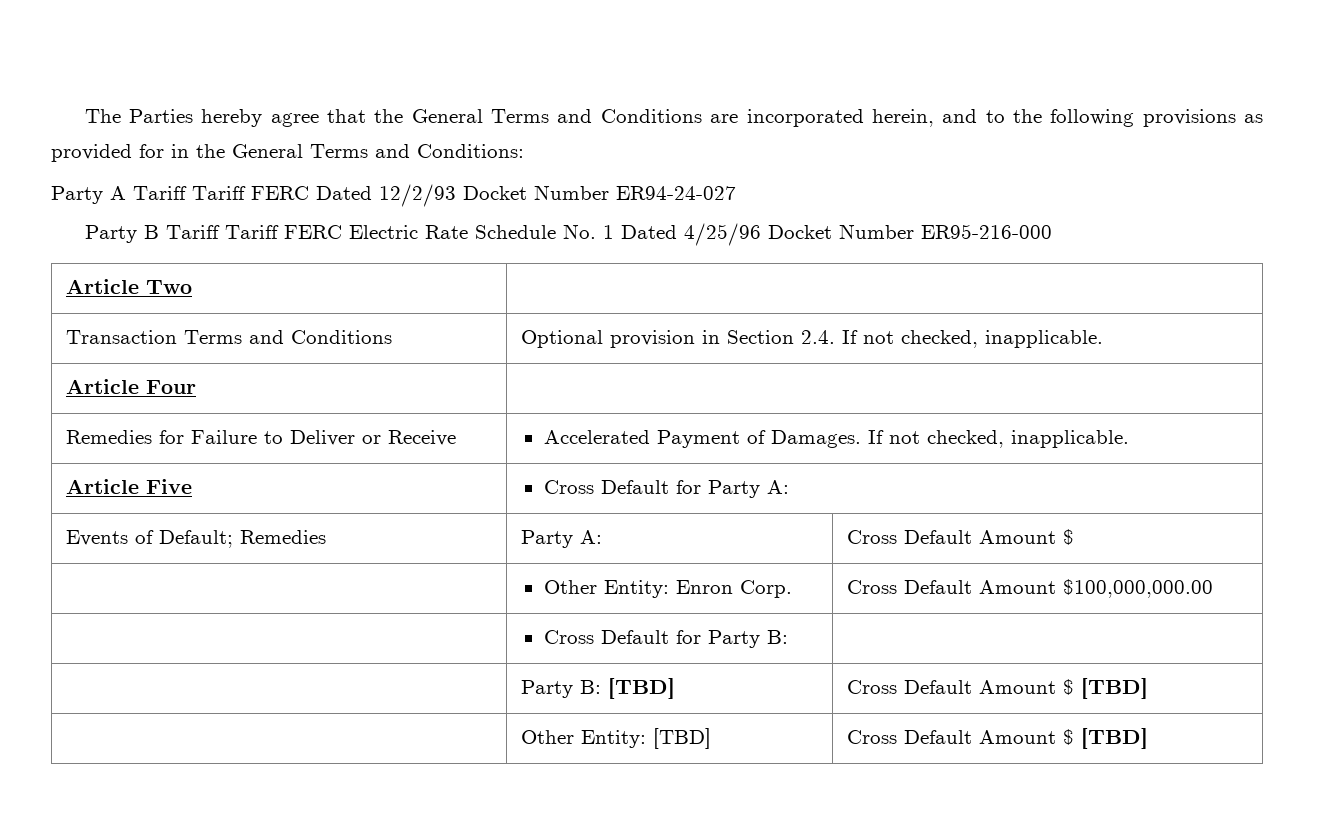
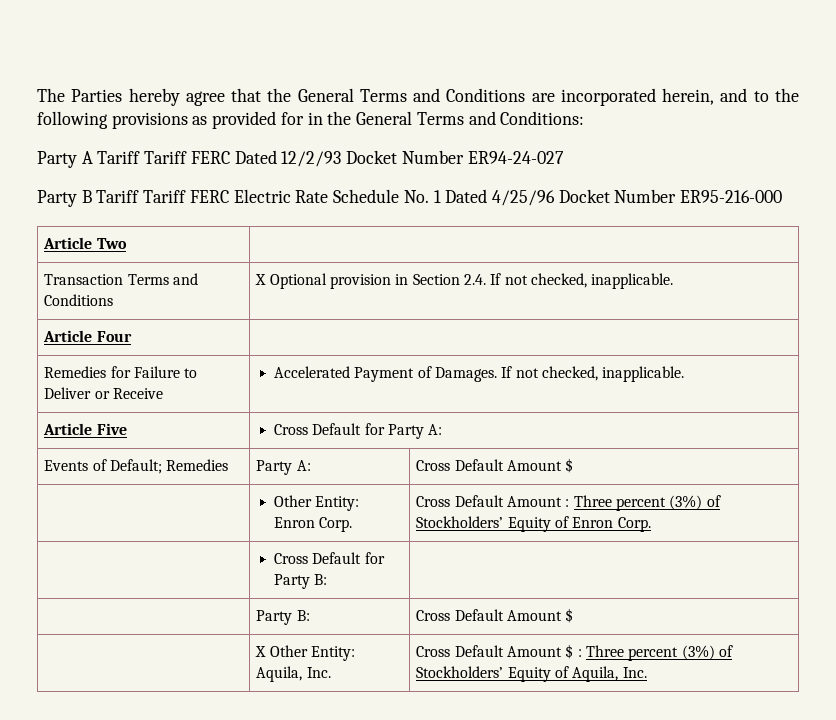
- Transaction Terms and Conditions | Optional provision in Section 2.4. If not checked, inapplicable.
+ Transaction Terms and Conditions | X Optional provision in Section 2.4. If not checked, inapplicable.
- | Other Entity: Enron Corp. | Cross Default Amount $100,000,000.00
+ | Other Entity: Enron Corp. | Cross Default Amount : Three percent (3%) of Stockholders’ Equity of Enron Corp.
- | Party B: [TBD] | Cross Default Amount $ [TBD]
- | Other Entity: [TBD] | Cross Default Amount $ [TBD]
+ | Party B: | Cross Default Amount $
+ | X Other Entity: Aquila, Inc. | Cross Default Amount $ : Three percent (3%) of Stockholders’ Equity of Aquila, Inc.

